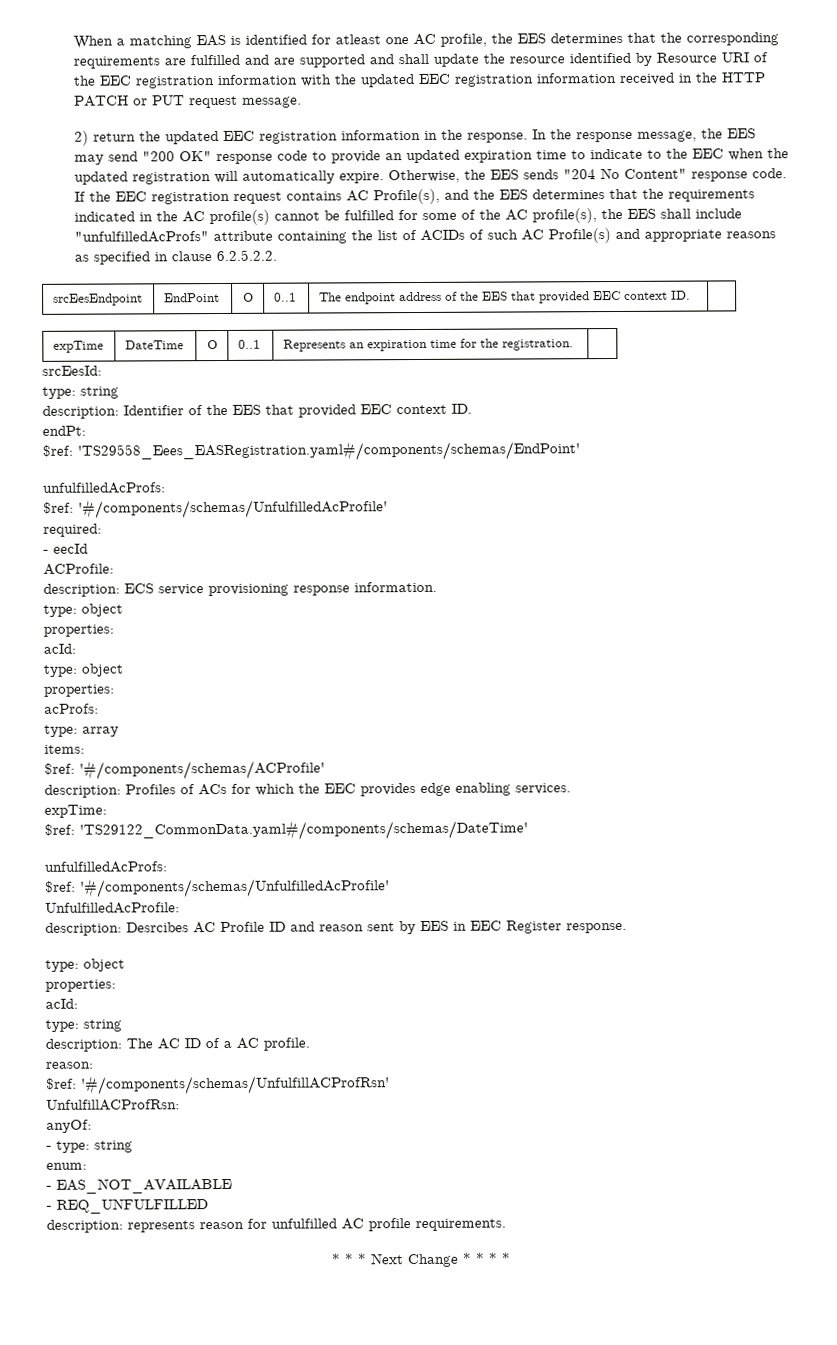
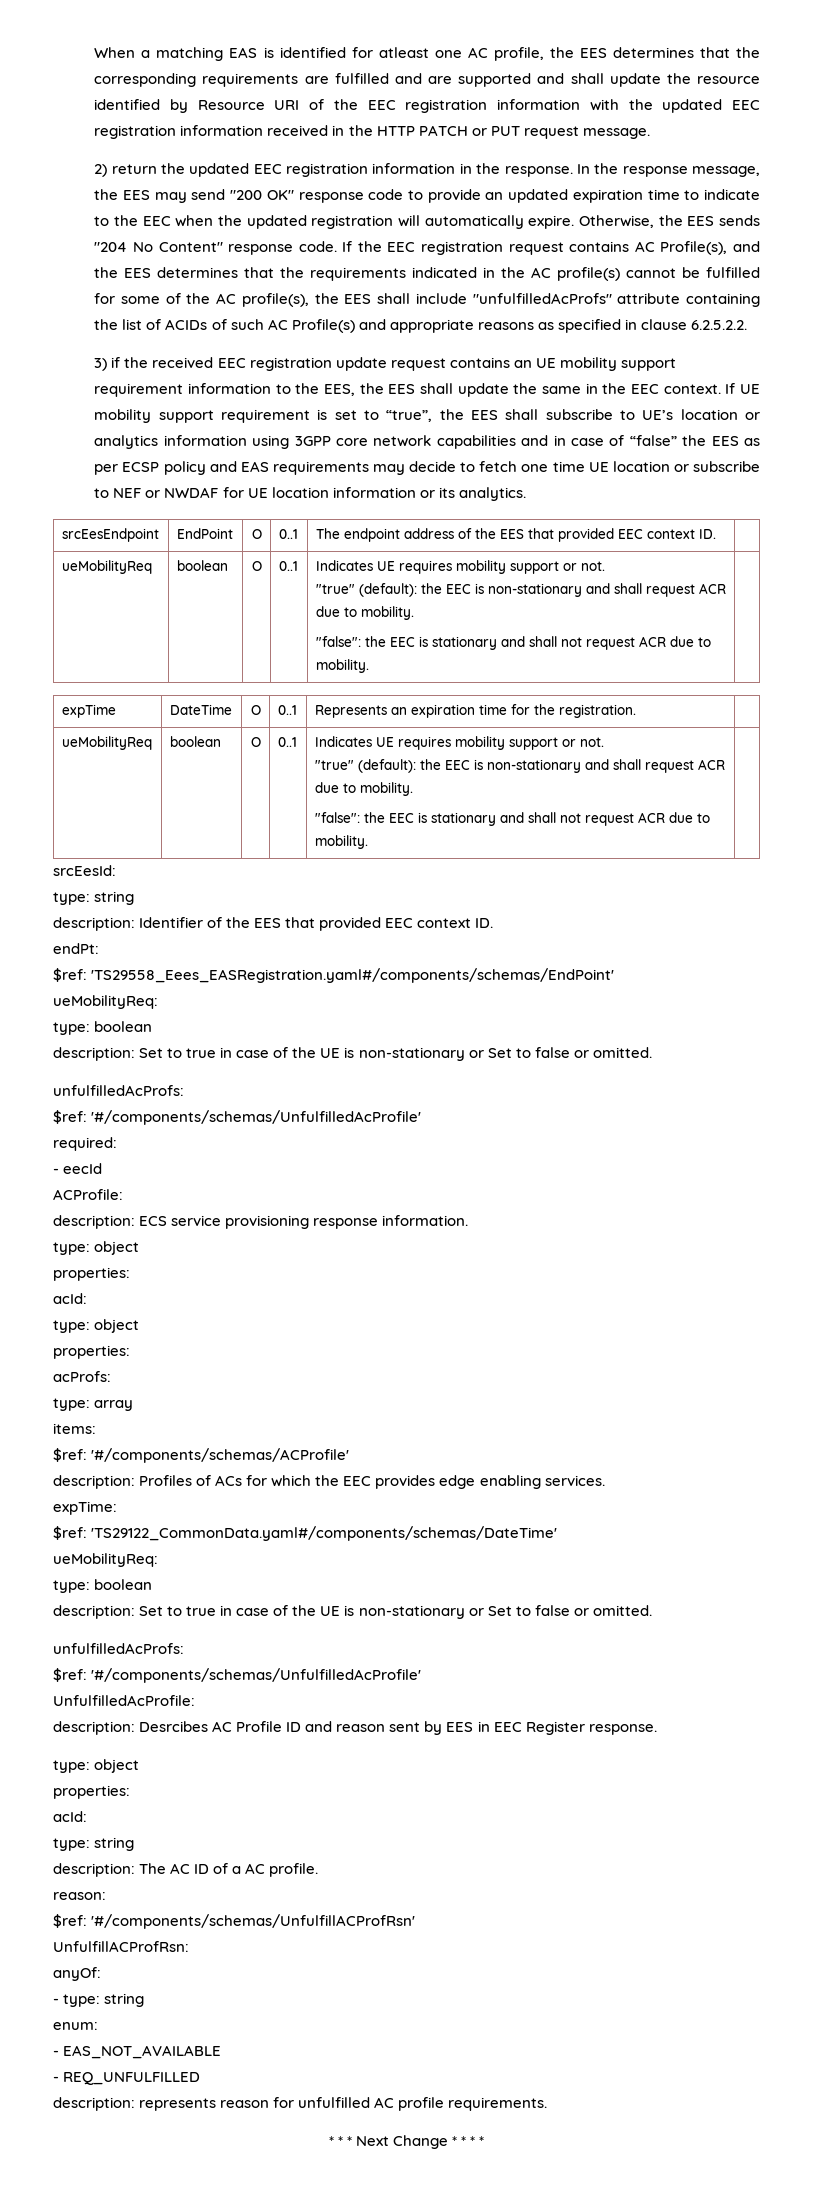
+ 3) if the received EEC registration update request contains an UE mobility support requirement information to the EES, the EES shall update the same in the EEC context. If UE mobility support requirement is set to “true”, the EES shall subscribe to UE’s location or analytics information using 3GPP core network capabilities and in case of “false” the EES as per ECSP policy and EAS requirements may decide to fetch one time UE location or subscribe to NEF or NWDAF for UE location information or its analytics.
  srcEesEndpoint | EndPoint | O | 0..1 | The endpoint address of the EES that provided EEC context ID. |
+ ueMobilityReq | boolean | O | 0..1 | Indicates UE requires mobility support or not.
+ "true" (default): the EEC is non-stationary and shall request ACR due to mobility.
+ "false": the EEC is stationary and shall not request ACR due to mobility. |
  expTime | DateTime | O | 0..1 | Represents an expiration time for the registration. |
+ ueMobilityReq | boolean | O | 0..1 | Indicates UE requires mobility support or not.
+ "true" (default): the EEC is non-stationary and shall request ACR due to mobility.
+ "false": the EEC is stationary and shall not request ACR due to mobility. |
  $ref: 'TS29558_Eees_EASRegistration.yaml#/components/schemas/EndPoint'
+ ueMobilityReq:
+ type: boolean
+ description: Set to true in case of the UE is non-stationary or Set to false or omitted.
  $ref: 'TS29122_CommonData.yaml#/components/schemas/DateTime'
+ ueMobilityReq:
+ type: boolean
+ description: Set to true in case of the UE is non-stationary or Set to false or omitted.

